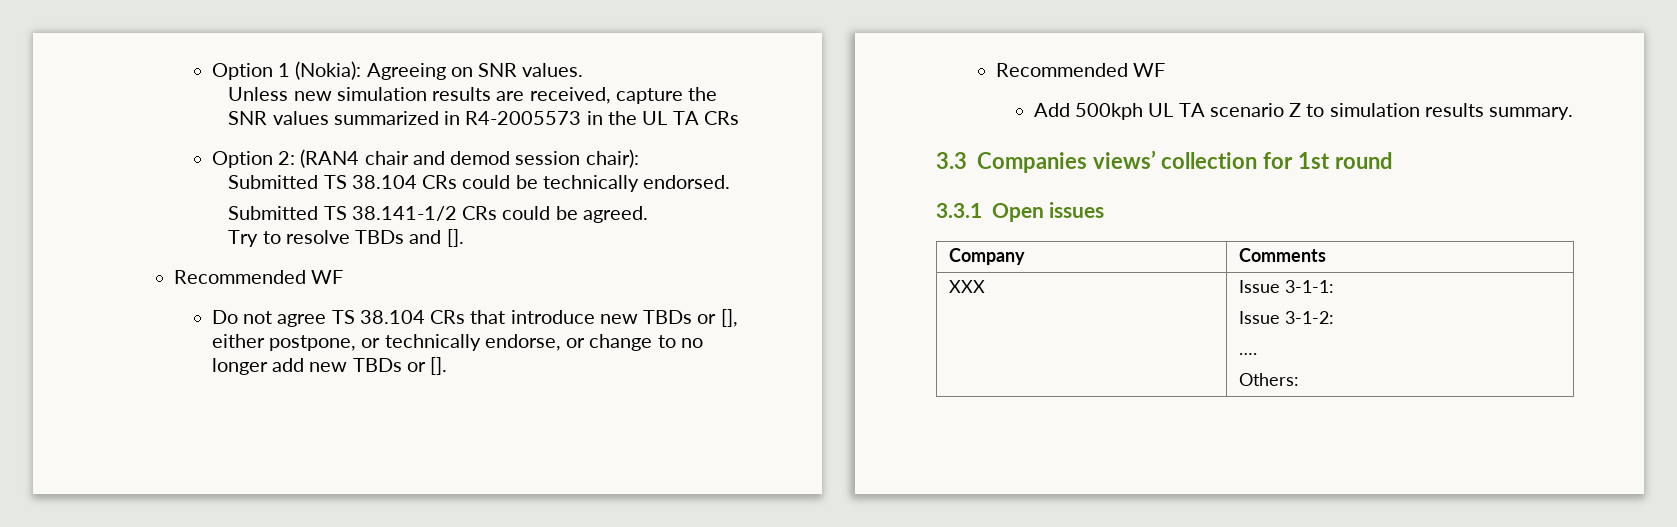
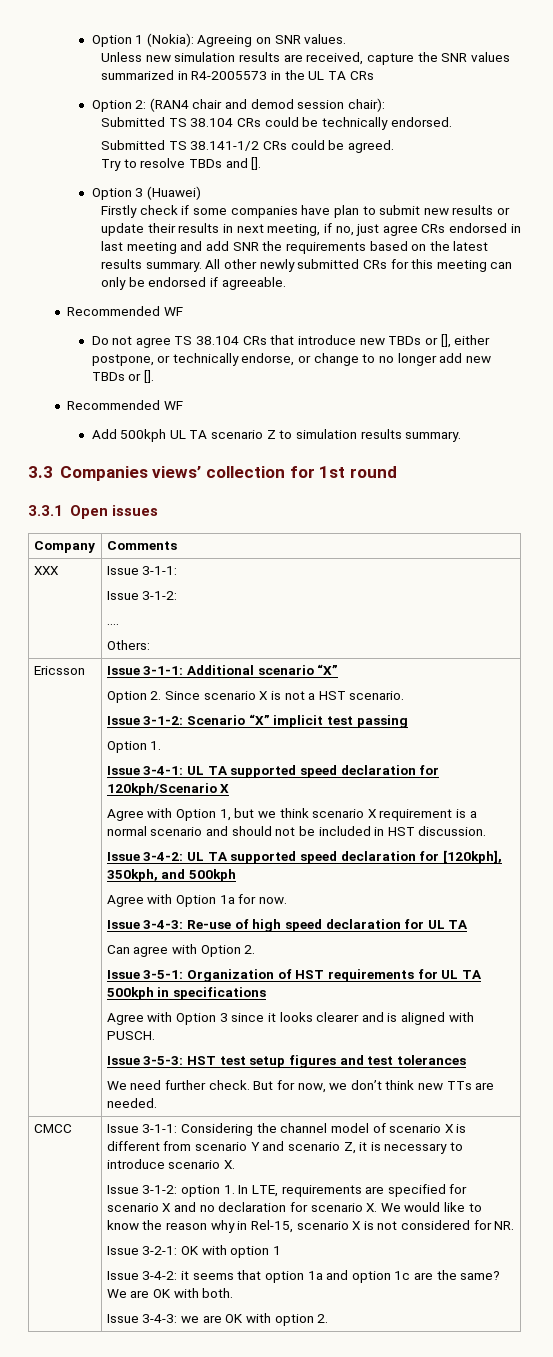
+ Option 3 (Huawei)
+ Firstly check if some companies have plan to submit new results or update their results in next meeting, if no, just agree CRs endorsed in last meeting and add SNR the requirements based on the latest results summary. All other newly submitted CRs for this meeting can only be endorsed if agreeable.
+ Ericsson | Issue 3-1-1: Additional scenario “X”
+ Option 2. Since scenario X is not a HST scenario.
+ Issue 3-1-2: Scenario “X” implicit test passing
+ Option 1.
+ Issue 3-4-1: UL TA supported speed declaration for 120kph/Scenario X
+ Agree with Option 1, but we think scenario X requirement is a normal scenario and should not be included in HST discussion.
+ Issue 3-4-2: UL TA supported speed declaration for [120kph], 350kph, and 500kph
+ Agree with Option 1a for now.
+ Issue 3-4-3: Re-use of high speed declaration for UL TA
+ Can agree with Option 2.
+ Issue 3-5-1: Organization of HST requirements for UL TA 500kph in specifications
+ Agree with Option 3 since it looks clearer and is aligned with PUSCH.
+ Issue 3-5-3: HST test setup figures and test tolerances
+ We need further check. But for now, we don’t think new TTs are needed.
+ CMCC | Issue 3-1-1: Considering the channel model of scenario X is different from scenario Y and scenario Z, it is necessary to introduce scenario X.
+ Issue 3-1-2: option 1. In LTE, requirements are specified for scenario X and no declaration for scenario X. We would like to know the reason why in Rel-15, scenario X is not considered for NR.
+ Issue 3-2-1: OK with option 1
+ Issue 3-4-2: it seems that option 1a and option 1c are the same? We are OK with both.
+ Issue 3-4-3: we are OK with option 2.

